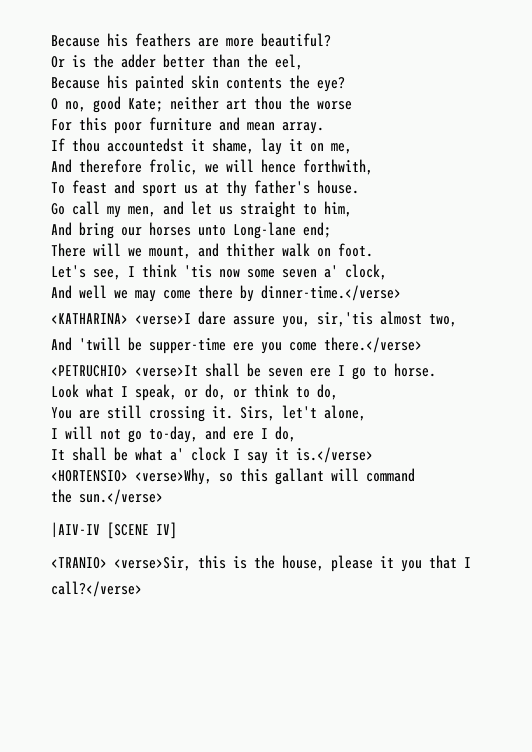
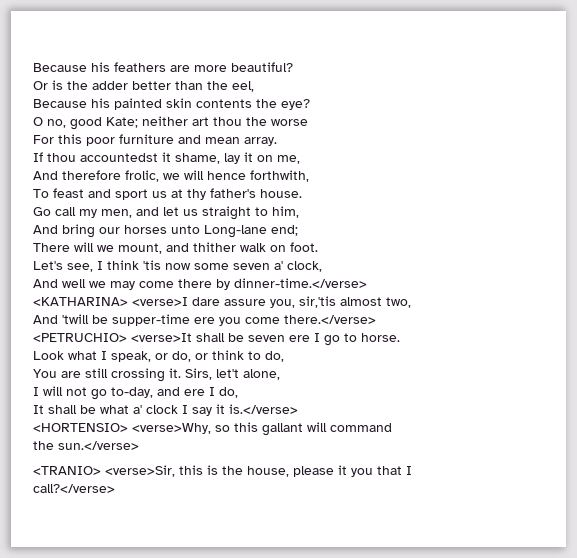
- |AIV-IV [SCENE IV]

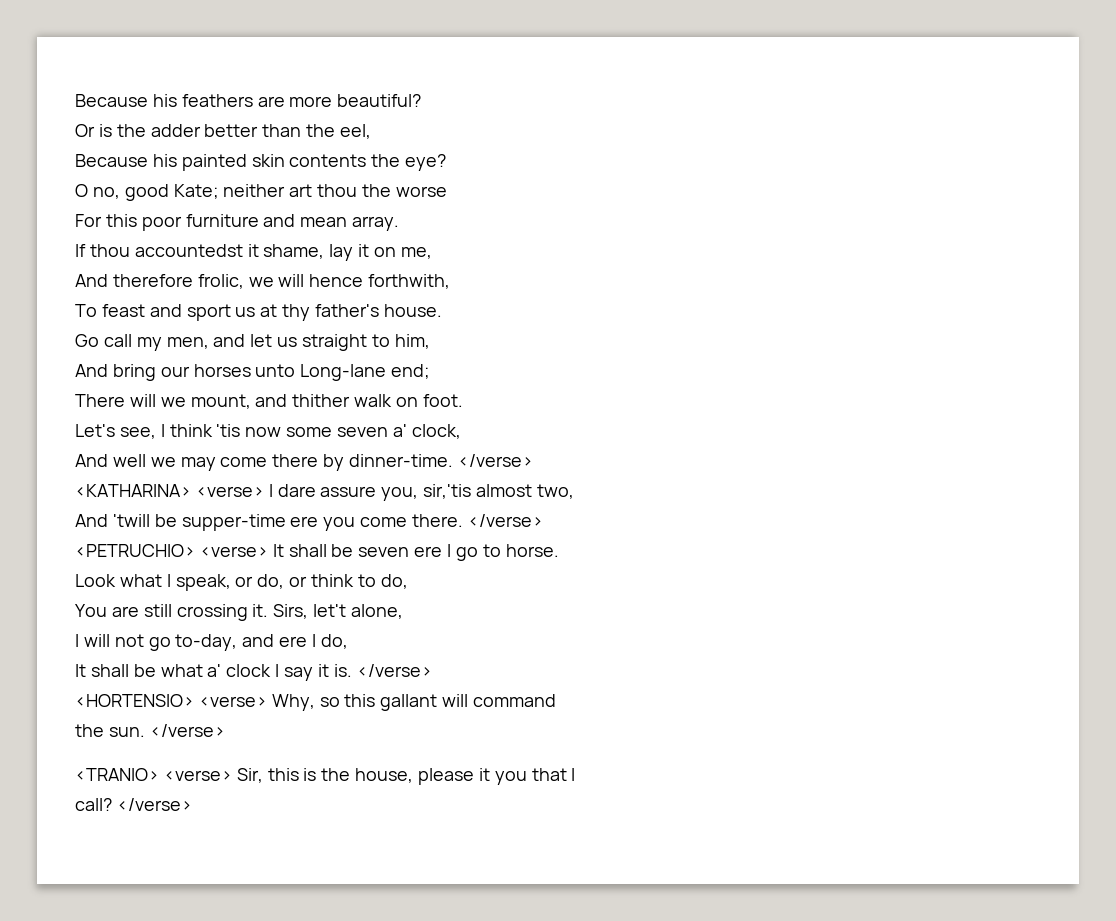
- And well we may come there by dinner-time.</verse>
+ And well we may come there by dinner-time. </verse>
- <KATHARINA> <verse>I dare assure you, sir,'tis almost two,
+ <KATHARINA> <verse> I dare assure you, sir,'tis almost two,
- And 'twill be supper-time ere you come there.</verse>
+ And 'twill be supper-time ere you come there. </verse>
- <PETRUCHIO> <verse>It shall be seven ere I go to horse.
+ <PETRUCHIO> <verse> It shall be seven ere I go to horse.
- It shall be what a' clock I say it is.</verse>
+ It shall be what a' clock I say it is. </verse>
- <HORTENSIO> <verse>Why, so this gallant will command
+ <HORTENSIO> <verse> Why, so this gallant will command
- the sun.</verse>
+ the sun. </verse>
- <TRANIO> <verse>Sir, this is the house, please it you that I
+ <TRANIO> <verse> Sir, this is the house, please it you that I
- call?</verse>
+ call? </verse>

